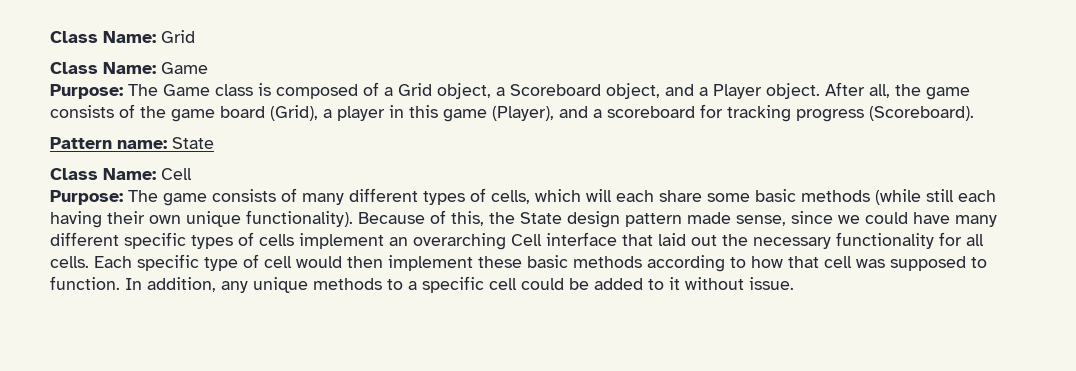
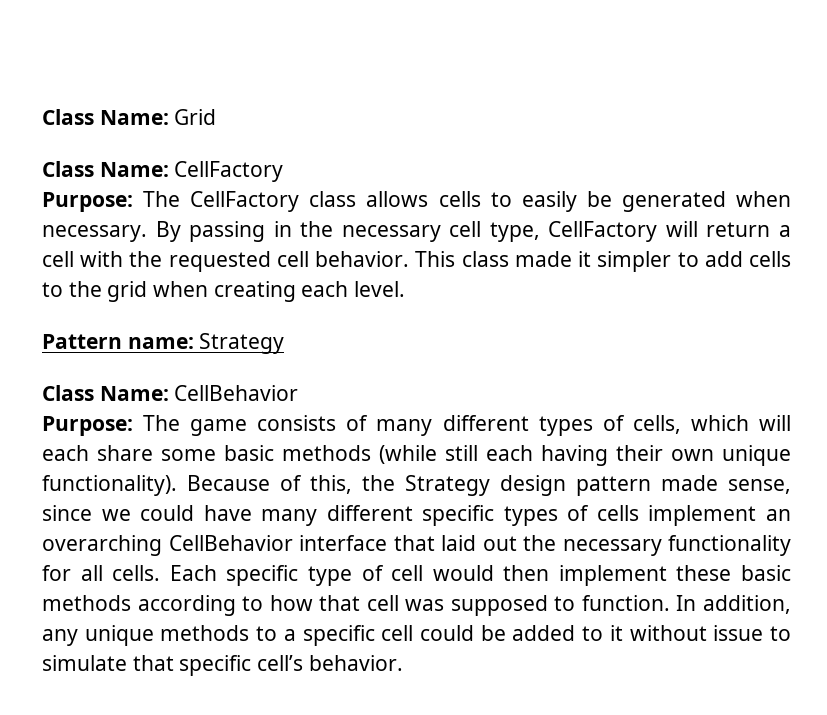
- Class Name: Game
- Purpose: The Game class is composed of a Grid object, a Scoreboard object, and a Player object. After all, the game consists of the game board (Grid), a player in this game (Player), and a scoreboard for tracking progress (Scoreboard).
+ Class Name: CellFactory
+ Purpose: The CellFactory class allows cells to easily be generated when necessary. By passing in the necessary cell type, CellFactory will return a cell with the requested cell behavior. This class made it simpler to add cells to the grid when creating each level.
- Pattern name: State
- Class Name: Cell
+ Pattern name: Strategy
+ Class Name: CellBehavior
- Because of this, the State design pattern made sense, since we could have many different specific types of cells implement an overarching Cell interface that laid out the necessary functionality for all cells.
+ Because of this, the Strategy design pattern made sense, since we could have many different specific types of cells implement an overarching CellBehavior interface that laid out the necessary functionality for all cells.
- In addition, any unique methods to a specific cell could be added to it without issue.
+ In addition, any unique methods to a specific cell could be added to it without issue to simulate that specific cell’s behavior.

